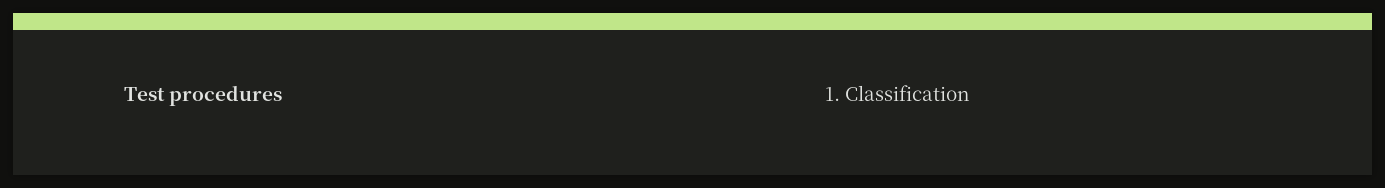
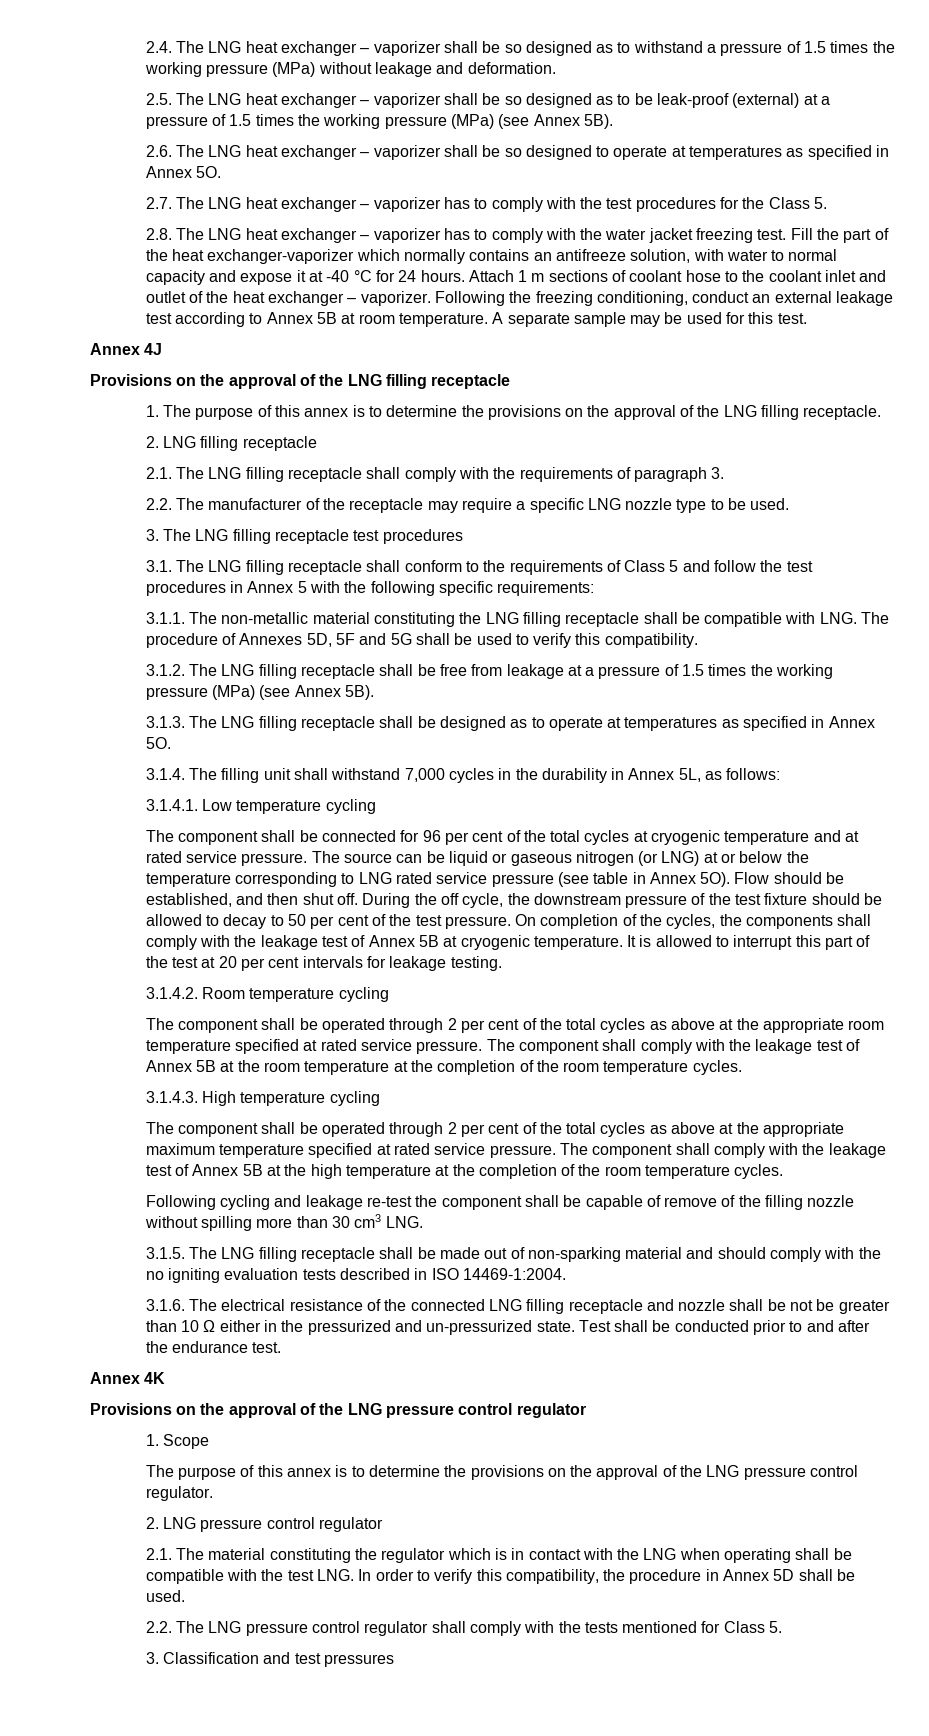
- Test procedures
- 1. Classification
+ 2.4. The LNG heat exchanger – vaporizer shall be so designed as to withstand a pressure of 1.5 times the working pressure (MPa) without leakage and deformation.
+ 2.5. The LNG heat exchanger – vaporizer shall be so designed as to be leak-proof (external) at a pressure of 1.5 times the working pressure (MPa) (see Annex 5B).
+ 2.6. The LNG heat exchanger – vaporizer shall be so designed to operate at temperatures as specified in Annex 5O.
+ 2.7. The LNG heat exchanger – vaporizer has to comply with the test procedures for the Class 5.
+ 2.8. The LNG heat exchanger – vaporizer has to comply with the water jacket freezing test. Fill the part of the heat exchanger-vaporizer which normally contains an antifreeze solution, with water to normal capacity and expose it at -40 °C for 24 hours. Attach 1 m sections of coolant hose to the coolant inlet and outlet of the heat exchanger – vaporizer. Following the freezing conditioning, conduct an external leakage test according to Annex 5B at room temperature. A separate sample may be used for this test.
+ Annex 4J
+ Provisions on the approval of the LNG filling receptacle
+ 1. The purpose of this annex is to determine the provisions on the approval of the LNG filling receptacle.
+ 2. LNG filling receptacle
+ 2.1. The LNG filling receptacle shall comply with the requirements of paragraph 3.
+ 2.2. The manufacturer of the receptacle may require a specific LNG nozzle type to be used.
+ 3. The LNG filling receptacle test procedures
+ 3.1. The LNG filling receptacle shall conform to the requirements of Class 5 and follow the test procedures in Annex 5 with the following specific requirements:
+ 3.1.1. The non-metallic material constituting the LNG filling receptacle shall be compatible with LNG. The procedure of Annexes 5D, 5F and 5G shall be used to verify this compatibility.
+ 3.1.2. The LNG filling receptacle shall be free from leakage at a pressure of 1.5 times the working pressure (MPa) (see Annex 5B).
+ 3.1.3. The LNG filling receptacle shall be designed as to operate at temperatures as specified in Annex 5O.
+ 3.1.4. The filling unit shall withstand 7,000 cycles in the durability in Annex 5L, as follows:
+ 3.1.4.1. Low temperature cycling
+ The component shall be connected for 96 per cent of the total cycles at cryogenic temperature and at rated service pressure. The source can be liquid or gaseous nitrogen (or LNG) at or below the temperature corresponding to LNG rated service pressure (see table in Annex 5O). Flow should be established, and then shut off. During the off cycle, the downstream pressure of the test fixture should be allowed to decay to 50 per cent of the test pressure. On completion of the cycles, the components shall comply with the leakage test of Annex 5B at cryogenic temperature. It is allowed to interrupt this part of the test at 20 per cent intervals for leakage testing.
+ 3.1.4.2. Room temperature cycling
+ The component shall be operated through 2 per cent of the total cycles as above at the appropriate room temperature specified at rated service pressure. The component shall comply with the leakage test of Annex 5B at the room temperature at the completion of the room temperature cycles.
+ 3.1.4.3. High temperature cycling
+ The component shall be operated through 2 per cent of the total cycles as above at the appropriate maximum temperature specified at rated service pressure. The component shall comply with the leakage test of Annex 5B at the high temperature at the completion of the room temperature cycles.
+ Following cycling and leakage re-test the component shall be capable of remove of the filling nozzle without spilling more than 30 cm3 LNG.
+ 3.1.5. The LNG filling receptacle shall be made out of non-sparking material and should comply with the no igniting evaluation tests described in ISO 14469-1:2004.
+ 3.1.6. The electrical resistance of the connected LNG filling receptacle and nozzle shall be not be greater than 10 Ω either in the pressurized and un-pressurized state. Test shall be conducted prior to and after the endurance test.
+ Annex 4K
+ Provisions on the approval of the LNG pressure control regulator
+ 1. Scope
+ The purpose of this annex is to determine the provisions on the approval of the LNG pressure control regulator.
+ 2. LNG pressure control regulator
+ 2.1. The material constituting the regulator which is in contact with the LNG when operating shall be compatible with the test LNG. In order to verify this compatibility, the procedure in Annex 5D shall be used.
+ 2.2. The LNG pressure control regulator shall comply with the tests mentioned for Class 5.
+ 3. Classification and test pressures

